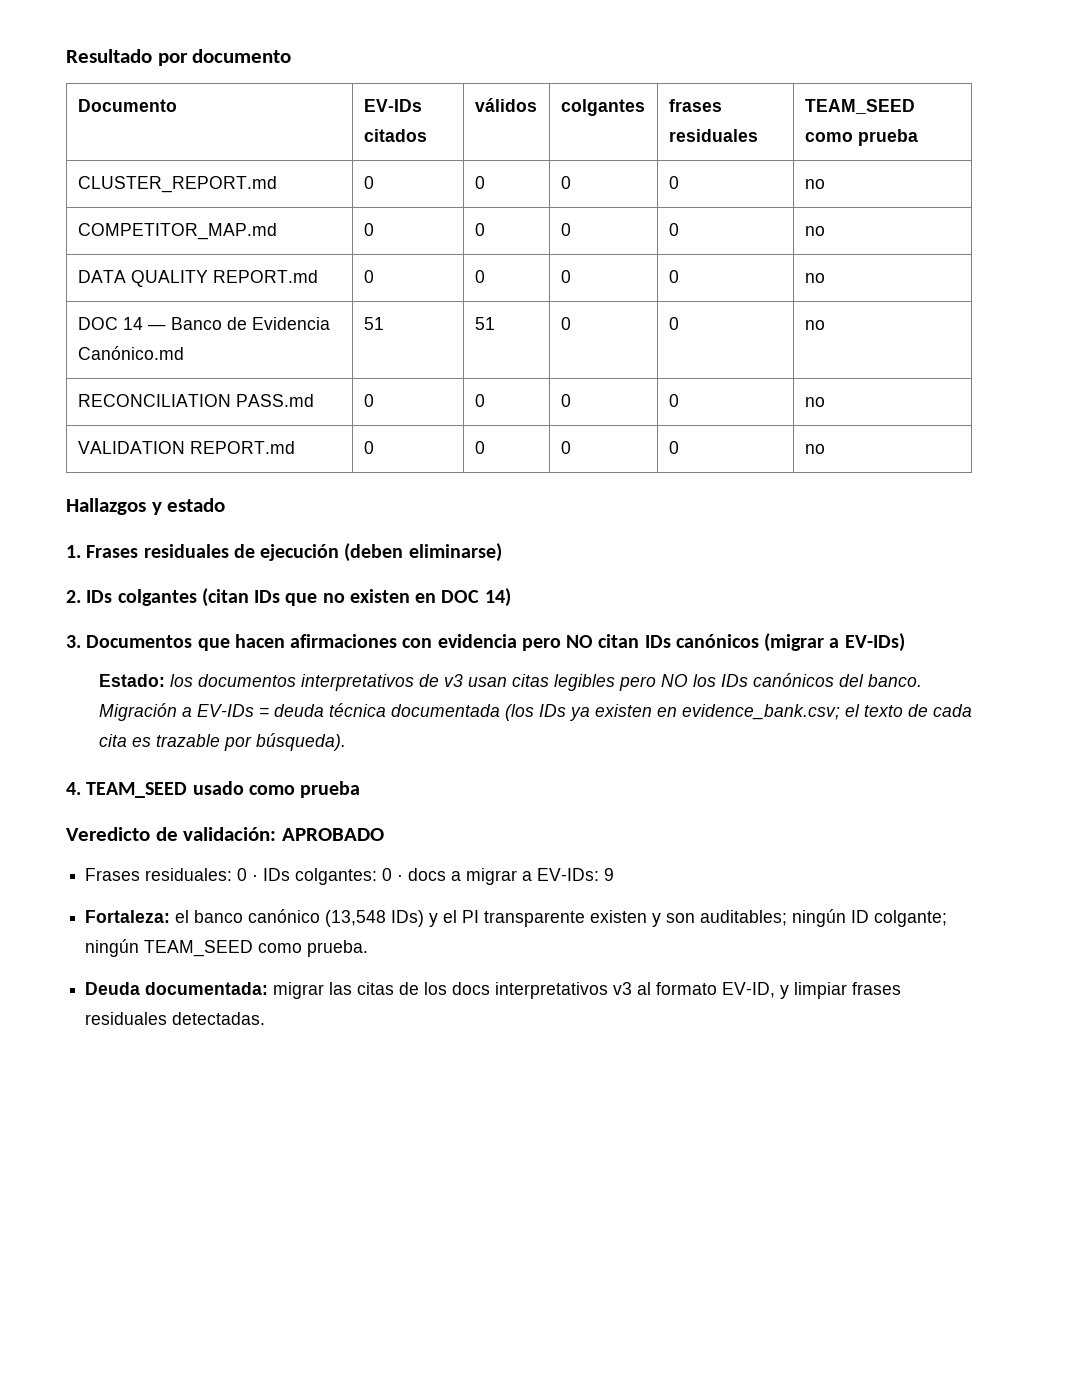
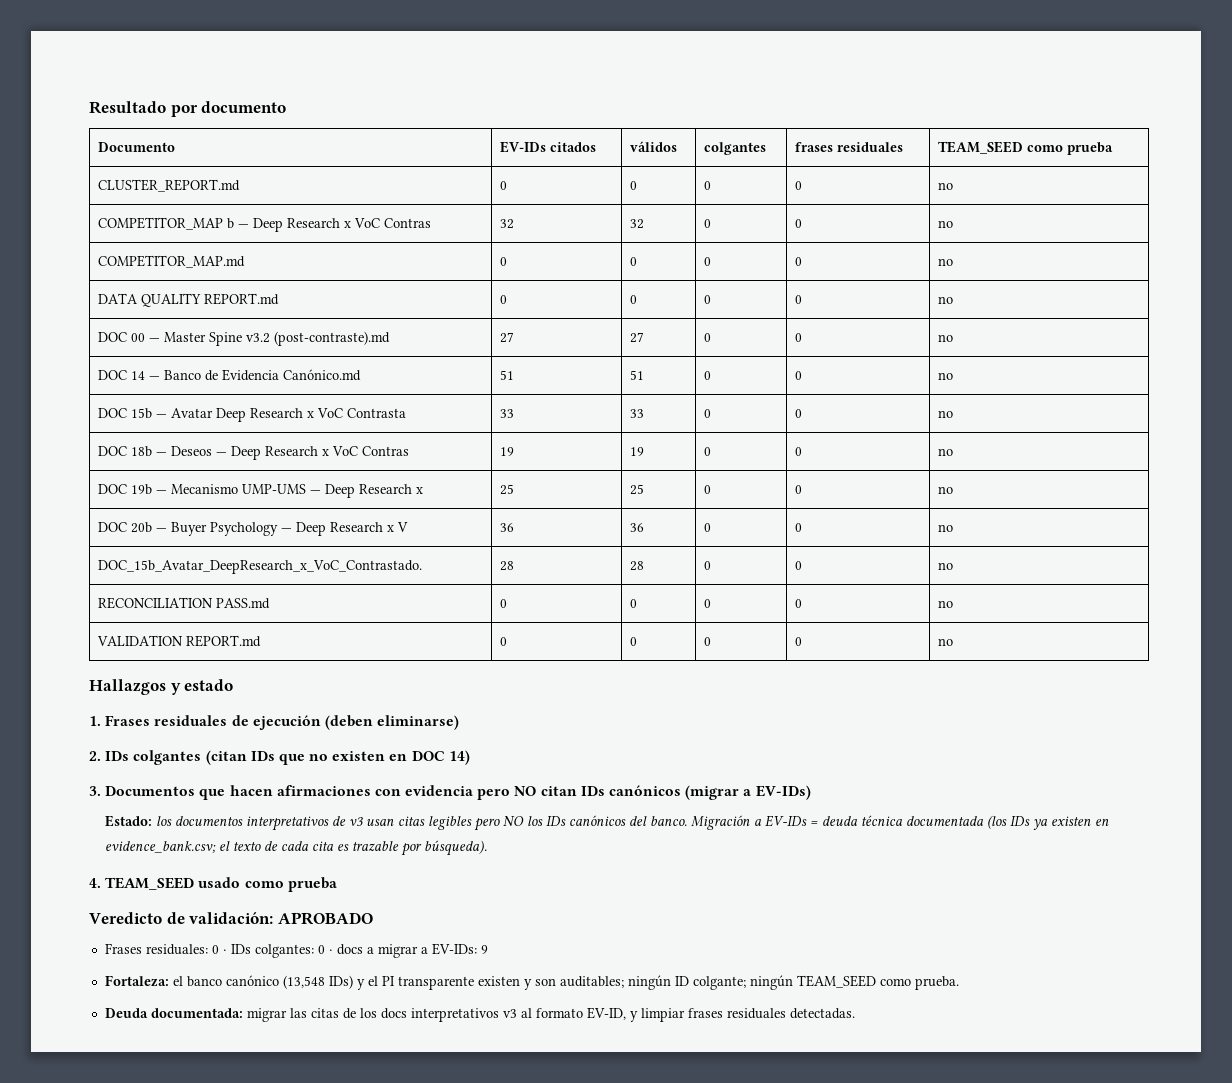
+ COMPETITOR_MAP b — Deep Research x VoC Contras | 32 | 32 | 0 | 0 | no
+ DOC 00 — Master Spine v3.2 (post-contraste).md | 27 | 27 | 0 | 0 | no
+ DOC 15b — Avatar Deep Research x VoC Contrasta | 33 | 33 | 0 | 0 | no
+ DOC 18b — Deseos — Deep Research x VoC Contras | 19 | 19 | 0 | 0 | no
+ DOC 19b — Mecanismo UMP-UMS — Deep Research x | 25 | 25 | 0 | 0 | no
+ DOC 20b — Buyer Psychology — Deep Research x V | 36 | 36 | 0 | 0 | no
+ DOC_15b_Avatar_DeepResearch_x_VoC_Contrastado. | 28 | 28 | 0 | 0 | no

